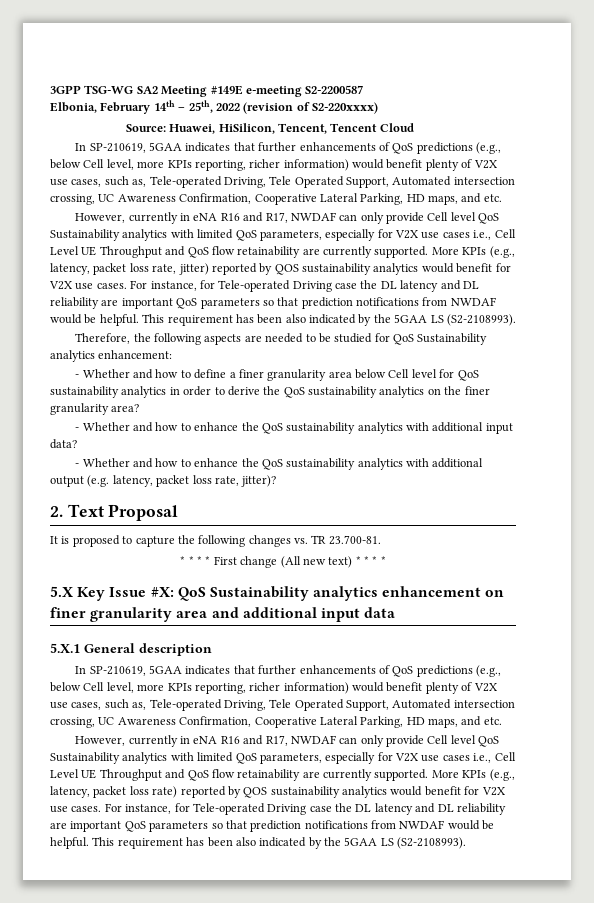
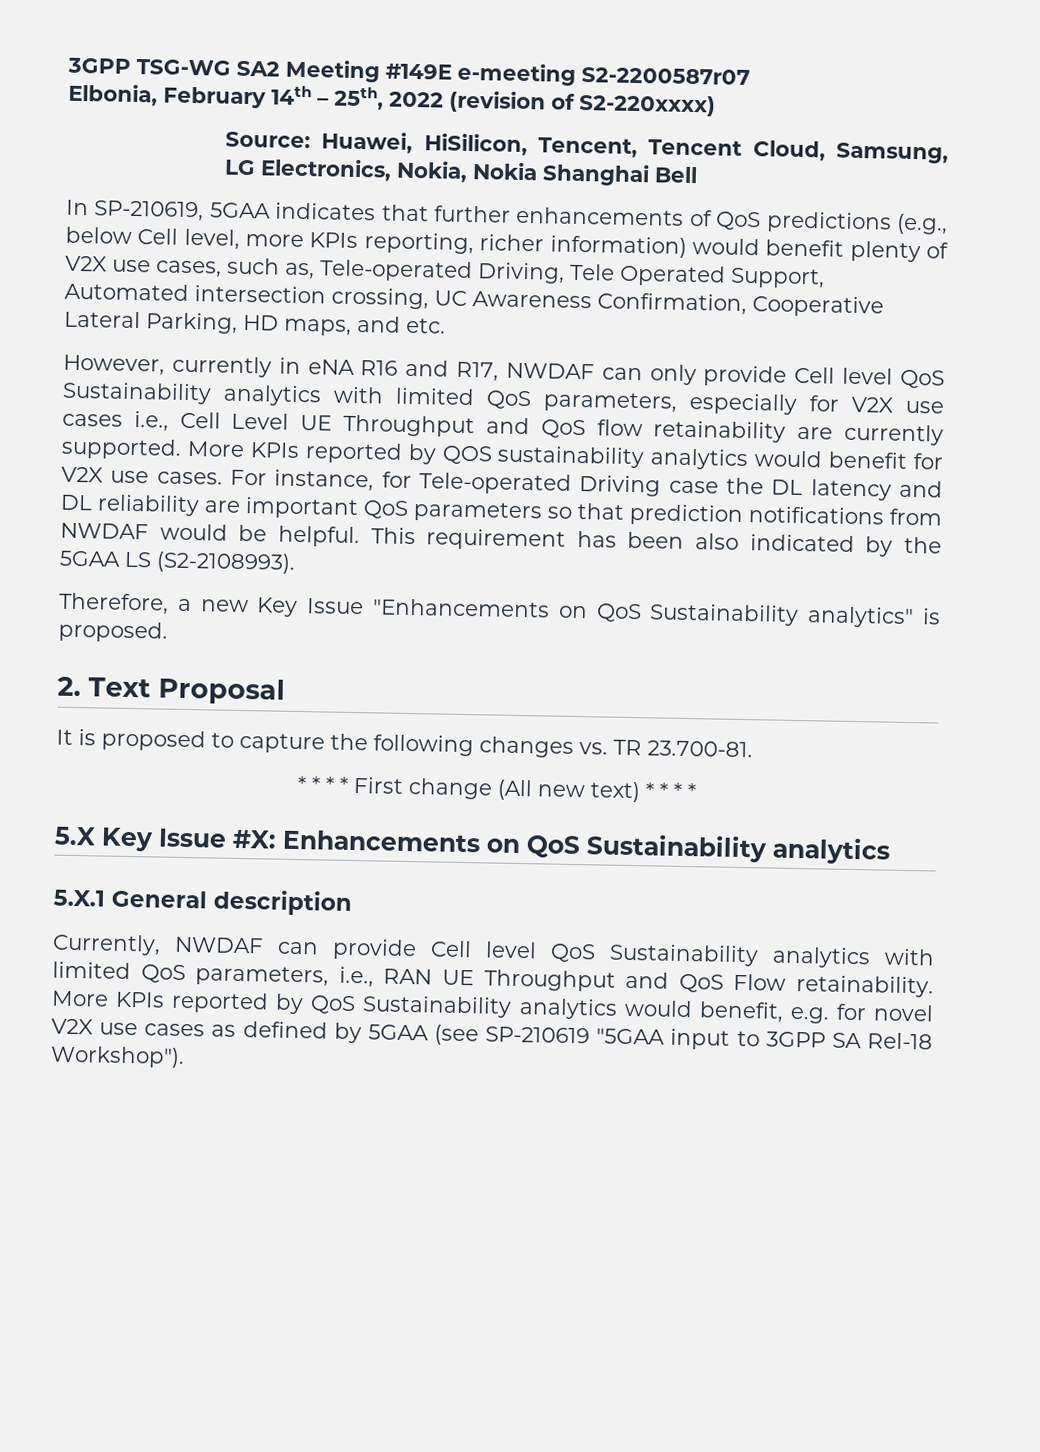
- 3GPP TSG-WG SA2 Meeting #149E e-meeting S2-2200587
+ 3GPP TSG-WG SA2 Meeting #149E e-meeting S2-2200587r07
- Source: Huawei, HiSilicon, Tencent, Tencent Cloud
+ Source: Huawei, HiSilicon, Tencent, Tencent Cloud, Samsung, LG Electronics, Nokia, Nokia Shanghai Bell
- More KPIs (e.g., latency, packet loss rate, jitter) reported by QOS sustainability analytics would benefit for V2X use cases.
+ More KPIs reported by QOS sustainability analytics would benefit for V2X use cases.
- Therefore, the following aspects are needed to be studied for QoS Sustainability analytics enhancement:
- - Whether and how to define a finer granularity area below Cell level for QoS sustainability analytics in order to derive the QoS sustainability analytics on the finer granularity area?
- - Whether and how to enhance the QoS sustainability analytics with additional input data?
- - Whether and how to enhance the QoS sustainability analytics with additional output (e.g. latency, packet loss rate, jitter)?
+ Therefore, a new Key Issue "Enhancements on QoS Sustainability analytics" is proposed.
- 5.X Key Issue #X: QoS Sustainability analytics enhancement on finer granularity area and additional input data
+ 5.X Key Issue #X: Enhancements on QoS Sustainability analytics
  5.X.1 General description
- In SP-210619, 5GAA indicates that further enhancements of QoS predictions (e.g., below Cell level, more KPIs reporting, richer information) would benefit plenty of V2X use cases, such as, Tele-operated Driving, Tele Operated Support, Automated intersection crossing, UC Awareness Confirmation, Cooperative Lateral Parking, HD maps, and etc.
- However, currently in eNA R16 and R17, NWDAF can only provide Cell level QoS Sustainability analytics with limited QoS parameters, especially for V2X use cases i.e., Cell Level UE Throughput and QoS flow retainability are currently supported. More KPIs (e.g., latency, packet loss rate) reported by QOS sustainability analytics would benefit for V2X use cases. For instance, for Tele-operated Driving case the DL latency and DL reliability are important QoS parameters so that prediction notifications from NWDAF would be helpful. This requirement has been also indicated by the 5GAA LS (S2-2108993).
+ Currently, NWDAF can provide Cell level QoS Sustainability analytics with limited QoS parameters, i.e., RAN UE Throughput and QoS Flow retainability. More KPIs reported by QoS Sustainability analytics would benefit, e.g. for novel V2X use cases as defined by 5GAA (see SP-210619 "5GAA input to 3GPP SA Rel-18 Workshop").

